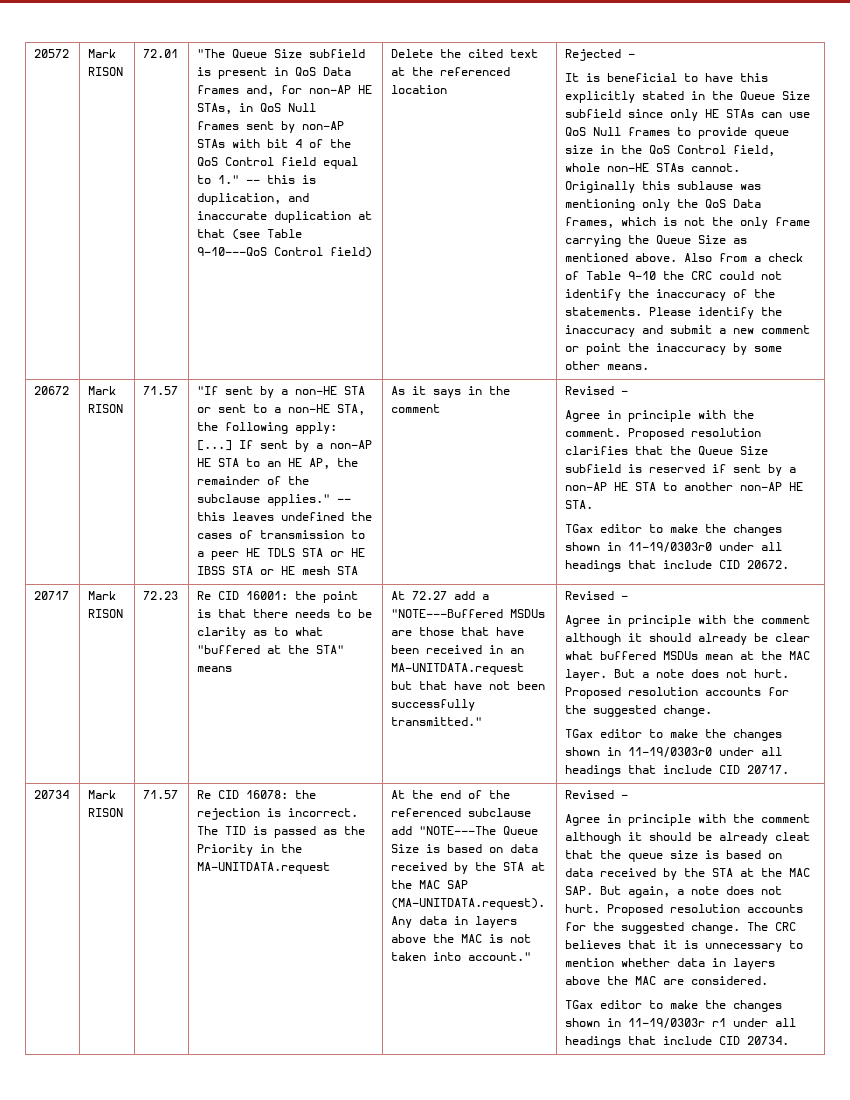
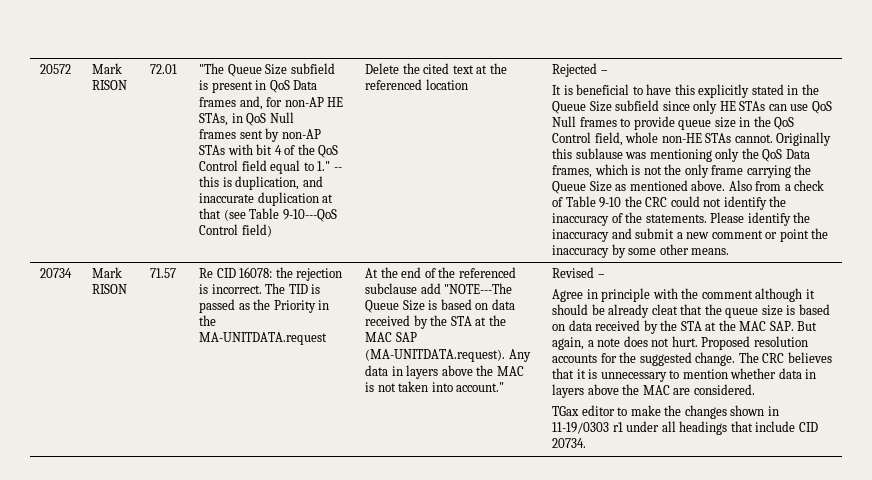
- 20672 | Mark RISON | 71.57 | "If sent by a non-HE STA or sent to a non-HE STA, the following apply: [...] If sent by a non-AP HE STA to an HE AP, the remainder of the subclause applies." -- this leaves undefined the cases of transmission to a peer HE TDLS STA or HE IBSS STA or HE mesh STA | As it says in the comment | Revised –
- Agree in principle with the comment. Proposed resolution clarifies that the Queue Size subfield is reserved if sent by a non-AP HE STA to another non-AP HE STA.
- TGax editor to make the changes shown in 11-19/0303r0 under all headings that include CID 20672.
- 20717 | Mark RISON | 72.23 | Re CID 16001: the point is that there needs to be clarity as to what "buffered at the STA" means | At 72.27 add a "NOTE---Buffered MSDUs are those that have been received in an MA-UNITDATA.request but that have not been successfully transmitted." | Revised –
- Agree in principle with the comment although it should already be clear what buffered MSDUs mean at the MAC layer. But a note does not hurt. Proposed resolution accounts for the suggested change.
- TGax editor to make the changes shown in 11-19/0303r0 under all headings that include CID 20717.
- TGax editor to make the changes shown in 11-19/0303r r1 under all headings that include CID 20734.
+ TGax editor to make the changes shown in 11-19/0303 r1 under all headings that include CID 20734.

